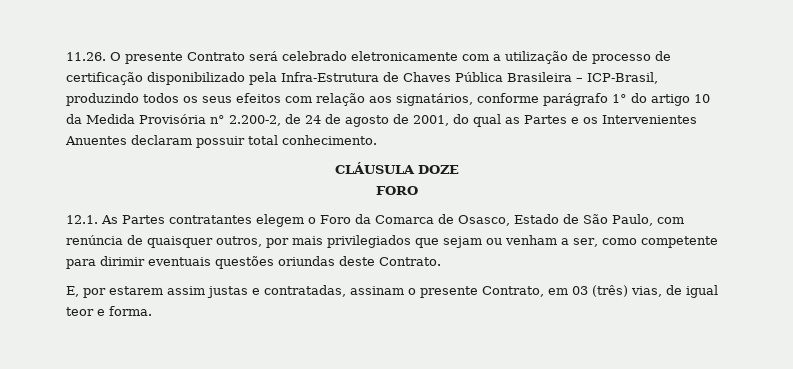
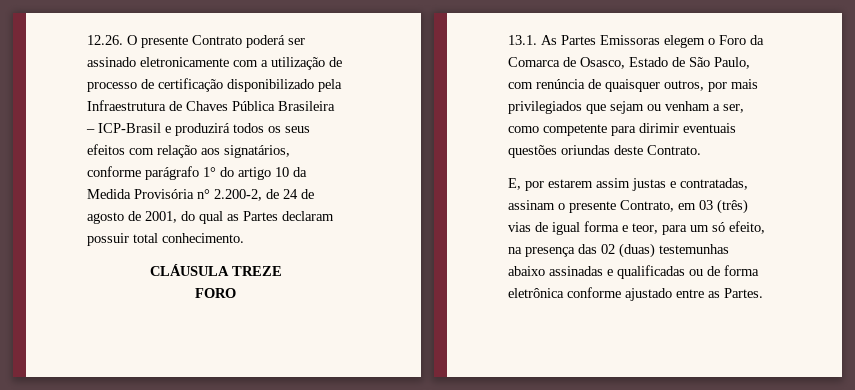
- 11.26. O presente Contrato será celebrado eletronicamente com a utilização de processo de certificação disponibilizado pela Infra-Estrutura de Chaves Pública Brasileira – ICP-Brasil, produzindo todos os seus efeitos com relação aos signatários, conforme parágrafo 1° do artigo 10 da Medida Provisória n° 2.200-2, de 24 de agosto de 2001, do qual as Partes e os Intervenientes Anuentes declaram possuir total conhecimento.
+ 12.26. O presente Contrato poderá ser assinado eletronicamente com a utilização de processo de certificação disponibilizado pela Infraestrutura de Chaves Pública Brasileira – ICP-Brasil e produzirá todos os seus efeitos com relação aos signatários, conforme parágrafo 1° do artigo 10 da Medida Provisória n° 2.200-2, de 24 de agosto de 2001, do qual as Partes declaram possuir total conhecimento.
- CLÁUSULA DOZE
+ CLÁUSULA TREZE
- 12.1. As Partes contratantes elegem o Foro da Comarca de Osasco, Estado de São Paulo, com renúncia de quaisquer outros, por mais privilegiados que sejam ou venham a ser, como competente para dirimir eventuais questões oriundas deste Contrato.
+ 13.1. As Partes Emissoras elegem o Foro da Comarca de Osasco, Estado de São Paulo, com renúncia de quaisquer outros, por mais privilegiados que sejam ou venham a ser, como competente para dirimir eventuais questões oriundas deste Contrato.
- E, por estarem assim justas e contratadas, assinam o presente Contrato, em 03 (três) vias, de igual teor e forma.
+ E, por estarem assim justas e contratadas, assinam o presente Contrato, em 03 (três) vias de igual forma e teor, para um só efeito, na presença das 02 (duas) testemunhas abaixo assinadas e qualificadas ou de forma eletrônica conforme ajustado entre as Partes.

